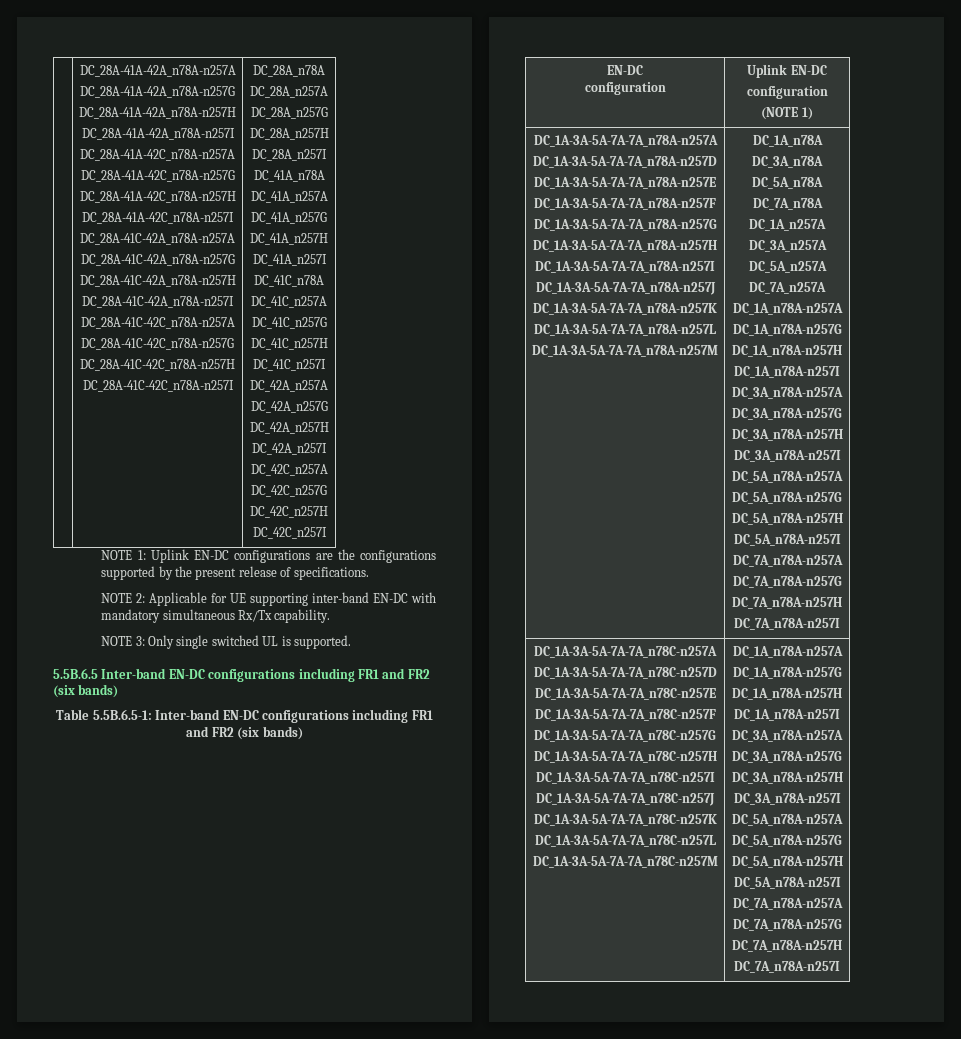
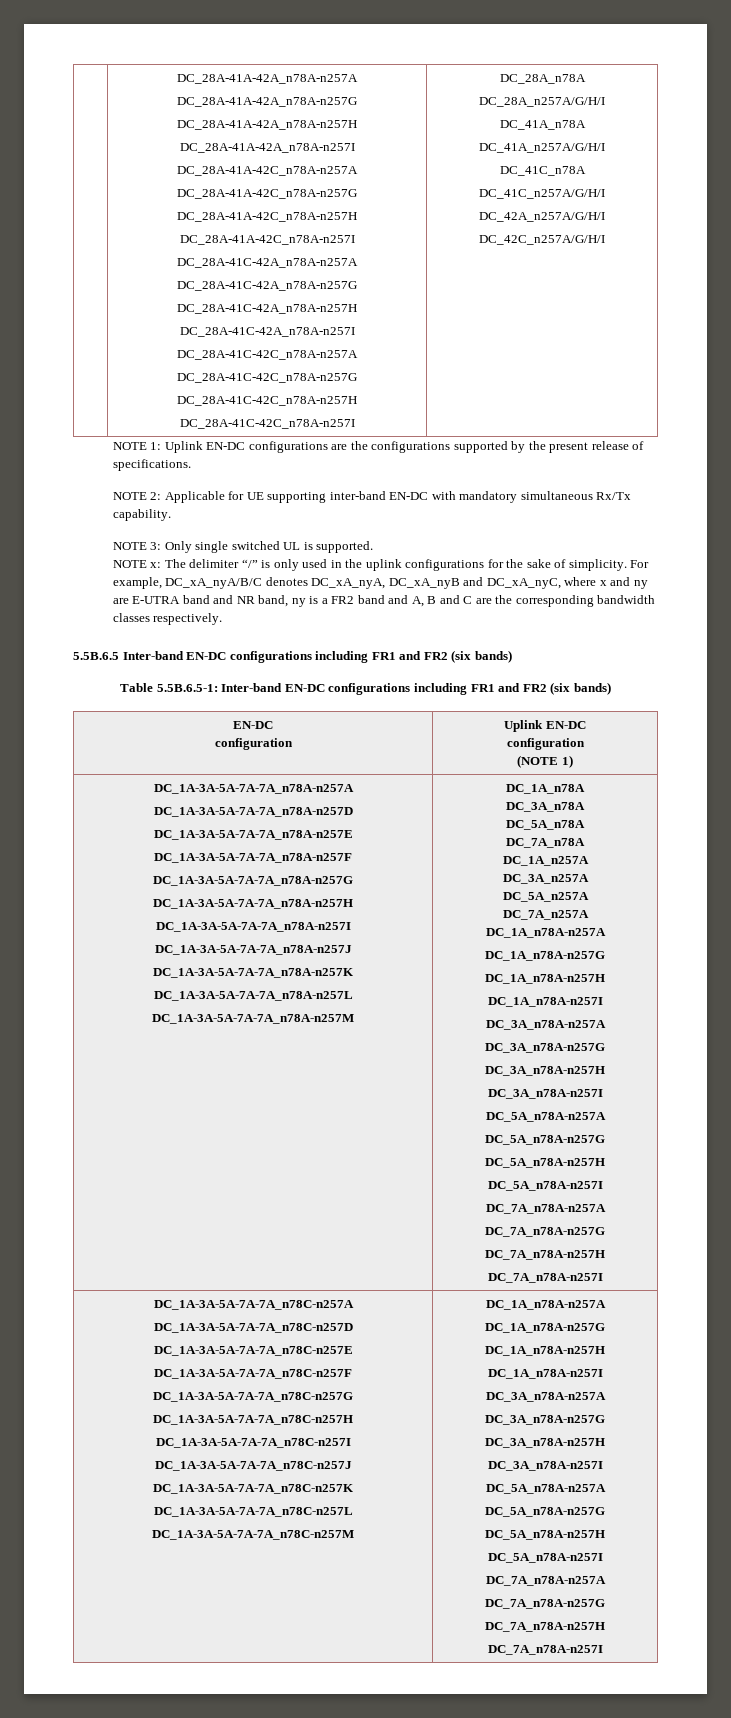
  | DC_28A-41A-42A_n78A-n257A
  DC_28A-41A-42A_n78A-n257G
  DC_28A-41A-42A_n78A-n257H
  DC_28A-41A-42A_n78A-n257I
  DC_28A-41A-42C_n78A-n257A
  DC_28A-41A-42C_n78A-n257G
  DC_28A-41A-42C_n78A-n257H
  DC_28A-41A-42C_n78A-n257I
  DC_28A-41C-42A_n78A-n257A
  DC_28A-41C-42A_n78A-n257G
  DC_28A-41C-42A_n78A-n257H
  DC_28A-41C-42A_n78A-n257I
  DC_28A-41C-42C_n78A-n257A
  DC_28A-41C-42C_n78A-n257G
  DC_28A-41C-42C_n78A-n257H
  DC_28A-41C-42C_n78A-n257I | DC_28A_n78A
- DC_28A_n257A
- DC_28A_n257G
- DC_28A_n257H
- DC_28A_n257I
+ DC_28A_n257A/G/H/I
  DC_41A_n78A
- DC_41A_n257A
- DC_41A_n257G
- DC_41A_n257H
- DC_41A_n257I
+ DC_41A_n257A/G/H/I
  DC_41C_n78A
- DC_41C_n257A
- DC_41C_n257G
- DC_41C_n257H
- DC_41C_n257I
- DC_42A_n257A
- DC_42A_n257G
- DC_42A_n257H
- DC_42A_n257I
- DC_42C_n257A
- DC_42C_n257G
- DC_42C_n257H
- DC_42C_n257I
+ DC_41C_n257A/G/H/I
+ DC_42A_n257A/G/H/I
+ DC_42C_n257A/G/H/I
+ NOTE x: The delimiter “/” is only used in the uplink configurations for the sake of simplicity. For example, DC_xA_nyA/B/C denotes DC_xA_nyA, DC_xA_nyB and DC_xA_nyC, where x and ny are E-UTRA band and NR band, ny is a FR2 band and A, B and C are the corresponding bandwidth classes respectively.

